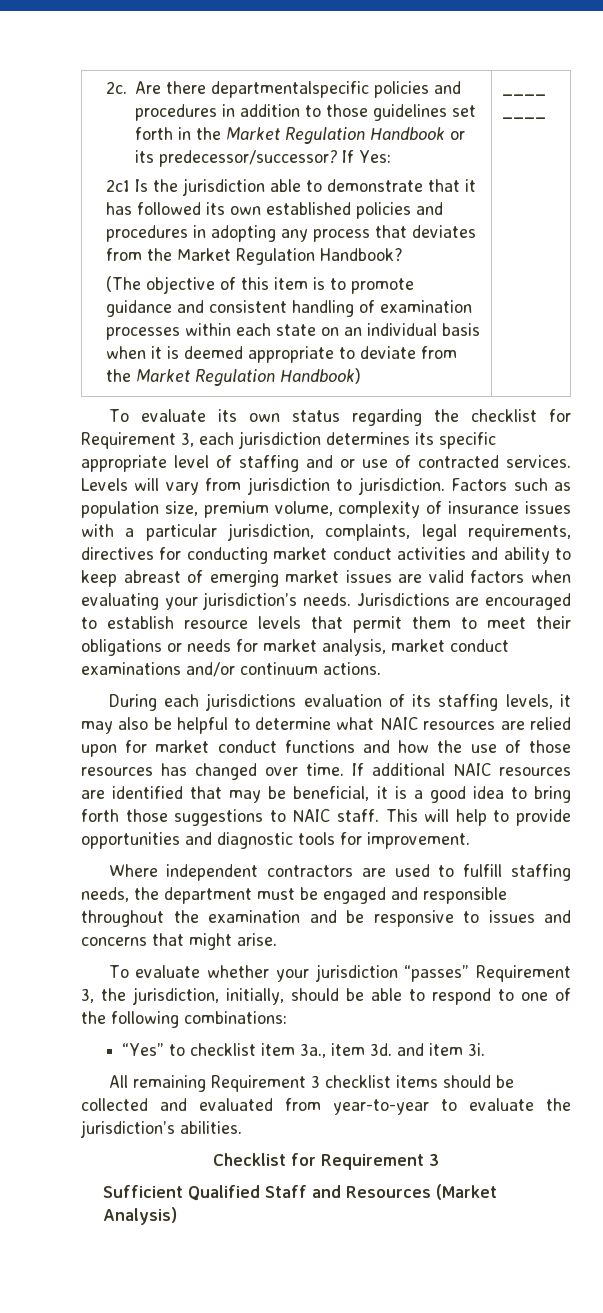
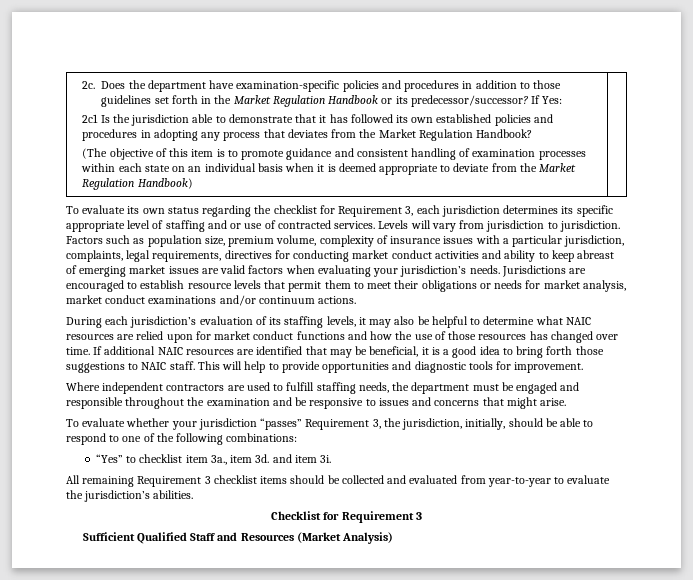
- Are there departmentalspecific policies and procedures in addition to those guidelines set forth in the Market Regulation Handbook or its predecessor/successor?
+ Does the department have examination-specific policies and procedures in addition to those guidelines set forth in the Market Regulation Handbook or its predecessor/successor?
- ____ ____
- During each jurisdictions evaluation of its staffing levels, it may also be helpful to determine what NAIC resources are relied upon for market conduct functions and how the use of those resources has changed over time.
+ During each jurisdiction’s evaluation of its staffing levels, it may also be helpful to determine what NAIC resources are relied upon for market conduct functions and how the use of those resources has changed over time.

